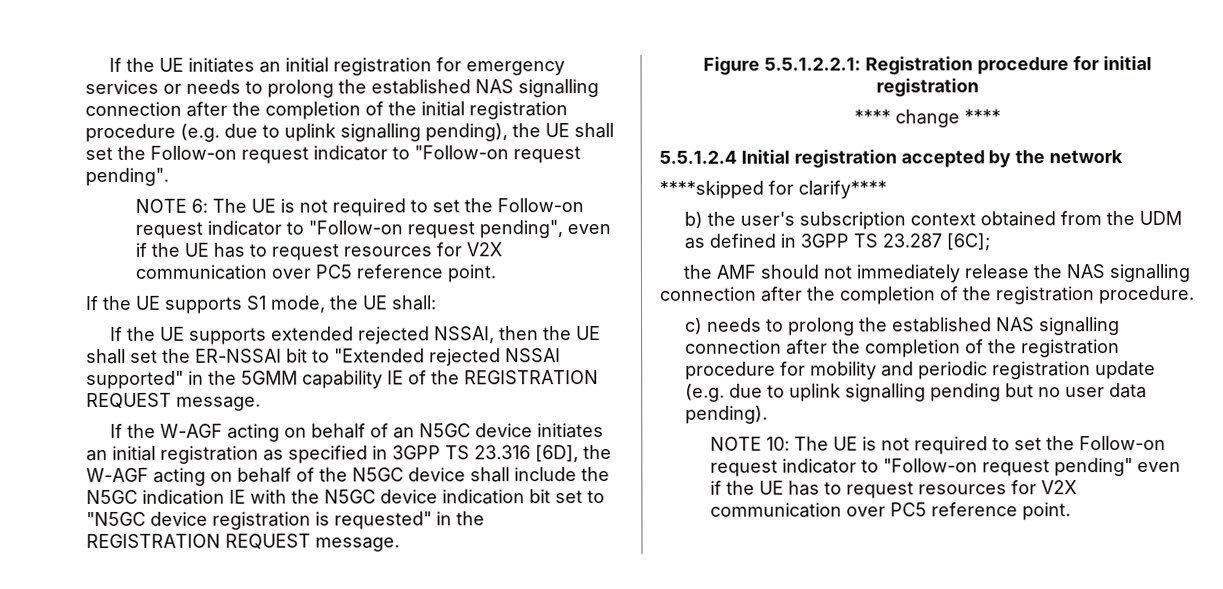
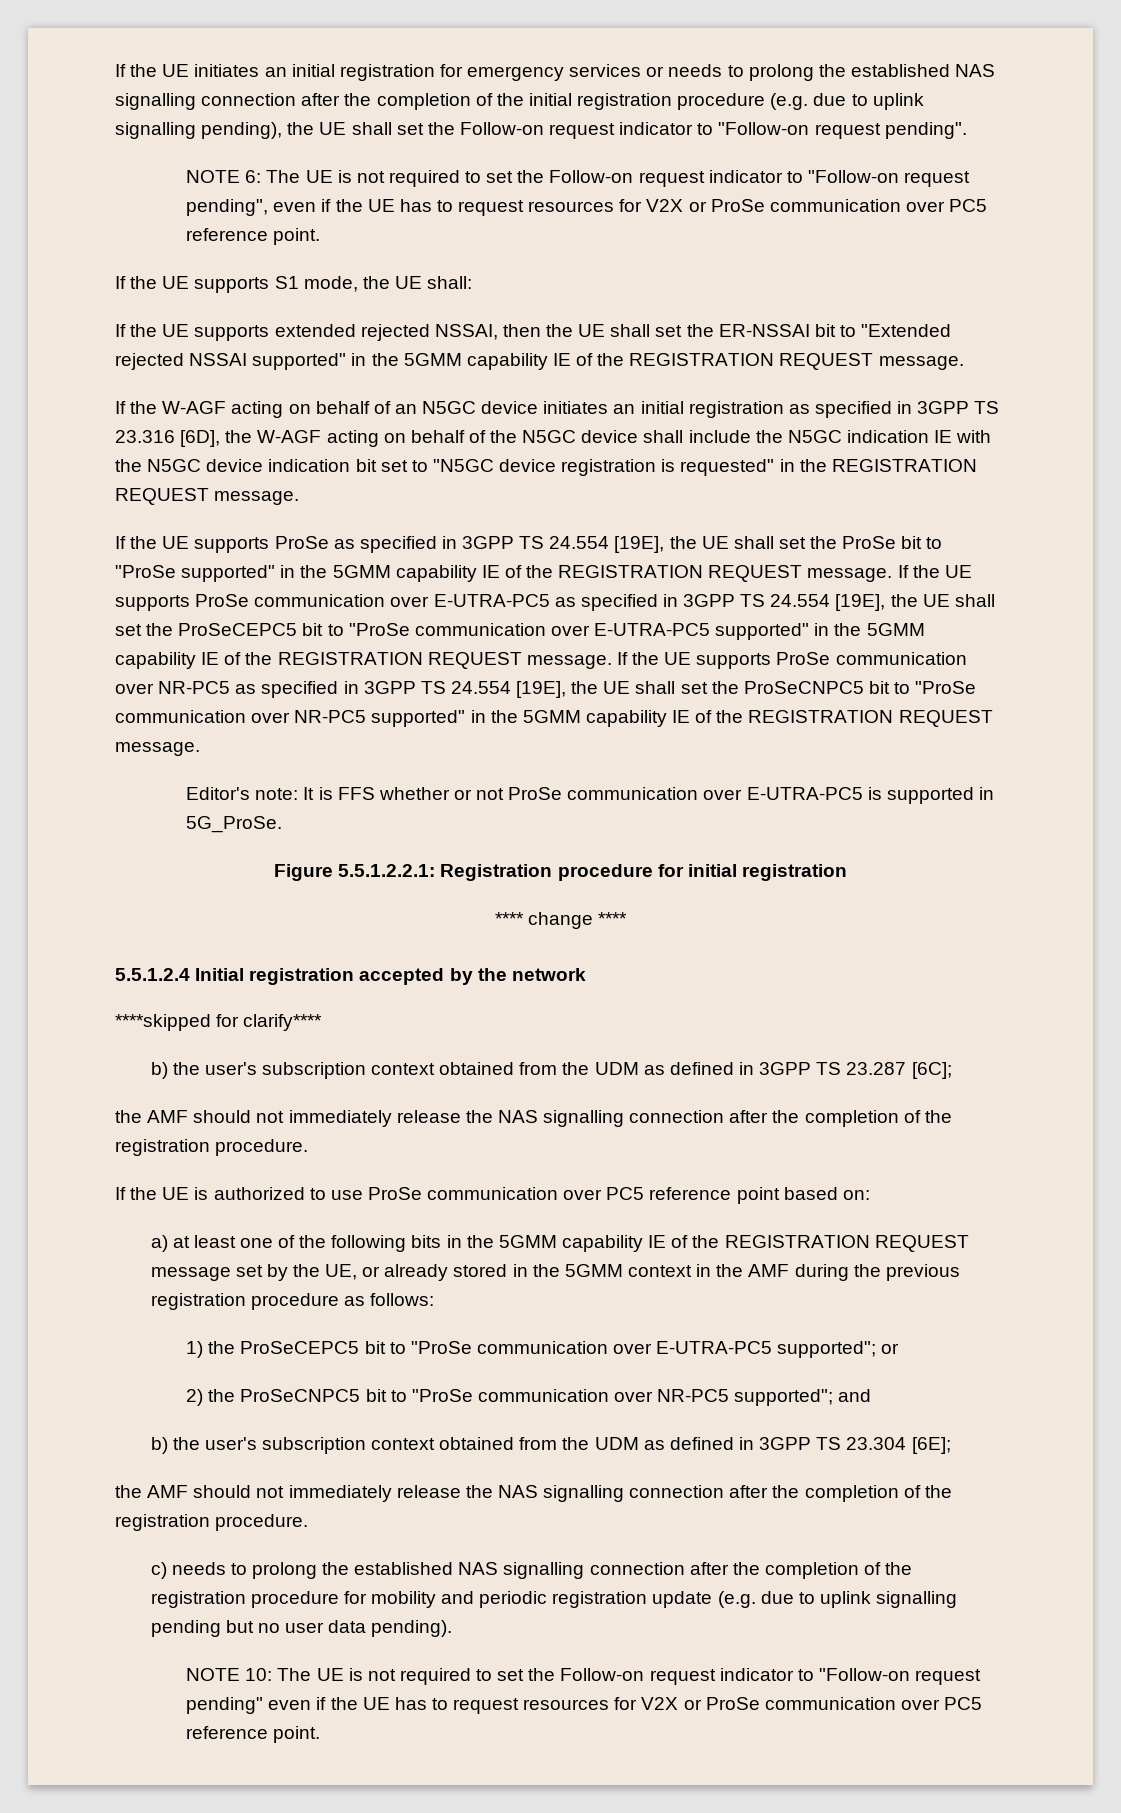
- NOTE 6: The UE is not required to set the Follow-on request indicator to "Follow-on request pending", even if the UE has to request resources for V2X communication over PC5 reference point.
+ NOTE 6: The UE is not required to set the Follow-on request indicator to "Follow-on request pending", even if the UE has to request resources for V2X or ProSe communication over PC5 reference point.
+ If the UE supports ProSe as specified in 3GPP TS 24.554 [19E], the UE shall set the ProSe bit to "ProSe supported" in the 5GMM capability IE of the REGISTRATION REQUEST message. If the UE supports ProSe communication over E-UTRA-PC5 as specified in 3GPP TS 24.554 [19E], the UE shall set the ProSeCEPC5 bit to "ProSe communication over E-UTRA-PC5 supported" in the 5GMM capability IE of the REGISTRATION REQUEST message. If the UE supports ProSe communication over NR-PC5 as specified in 3GPP TS 24.554 [19E], the UE shall set the ProSeCNPC5 bit to "ProSe communication over NR-PC5 supported" in the 5GMM capability IE of the REGISTRATION REQUEST message.
+ Editor's note: It is FFS whether or not ProSe communication over E-UTRA-PC5 is supported in 5G_ProSe.
+ If the UE is authorized to use ProSe communication over PC5 reference point based on:
+ a) at least one of the following bits in the 5GMM capability IE of the REGISTRATION REQUEST message set by the UE, or already stored in the 5GMM context in the AMF during the previous registration procedure as follows:
+ 1) the ProSeCEPC5 bit to "ProSe communication over E-UTRA-PC5 supported"; or
+ 2) the ProSeCNPC5 bit to "ProSe communication over NR-PC5 supported"; and
+ b) the user's subscription context obtained from the UDM as defined in 3GPP TS 23.304 [6E];
+ the AMF should not immediately release the NAS signalling connection after the completion of the registration procedure.
- NOTE 10: The UE is not required to set the Follow-on request indicator to "Follow-on request pending" even if the UE has to request resources for V2X communication over PC5 reference point.
+ NOTE 10: The UE is not required to set the Follow-on request indicator to "Follow-on request pending" even if the UE has to request resources for V2X or ProSe communication over PC5 reference point.

